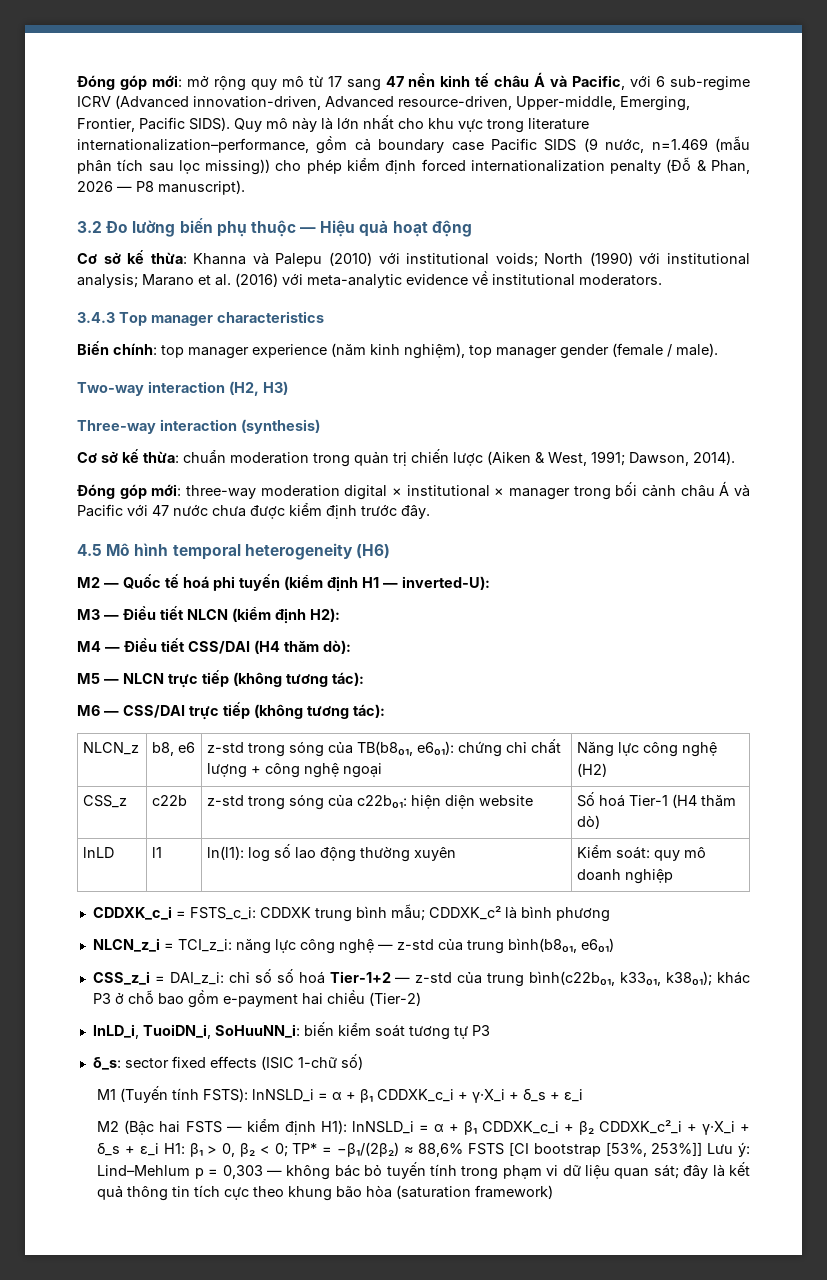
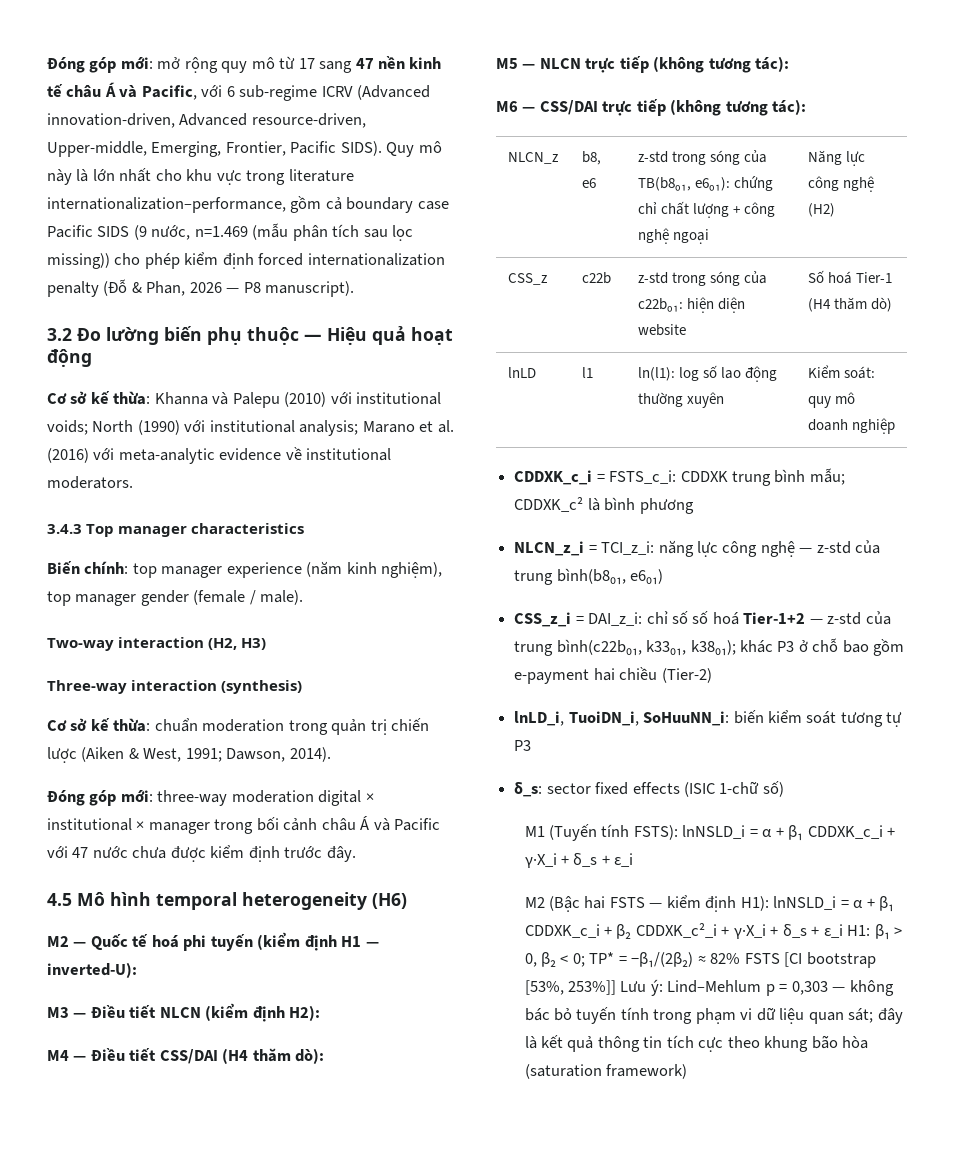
- TP* = −β₁/(2β₂) ≈ 88,6% FSTS [CI bootstrap [53%, 253%]] Lưu ý:
+ TP* = −β₁/(2β₂) ≈ 82% FSTS [CI bootstrap [53%, 253%]] Lưu ý:

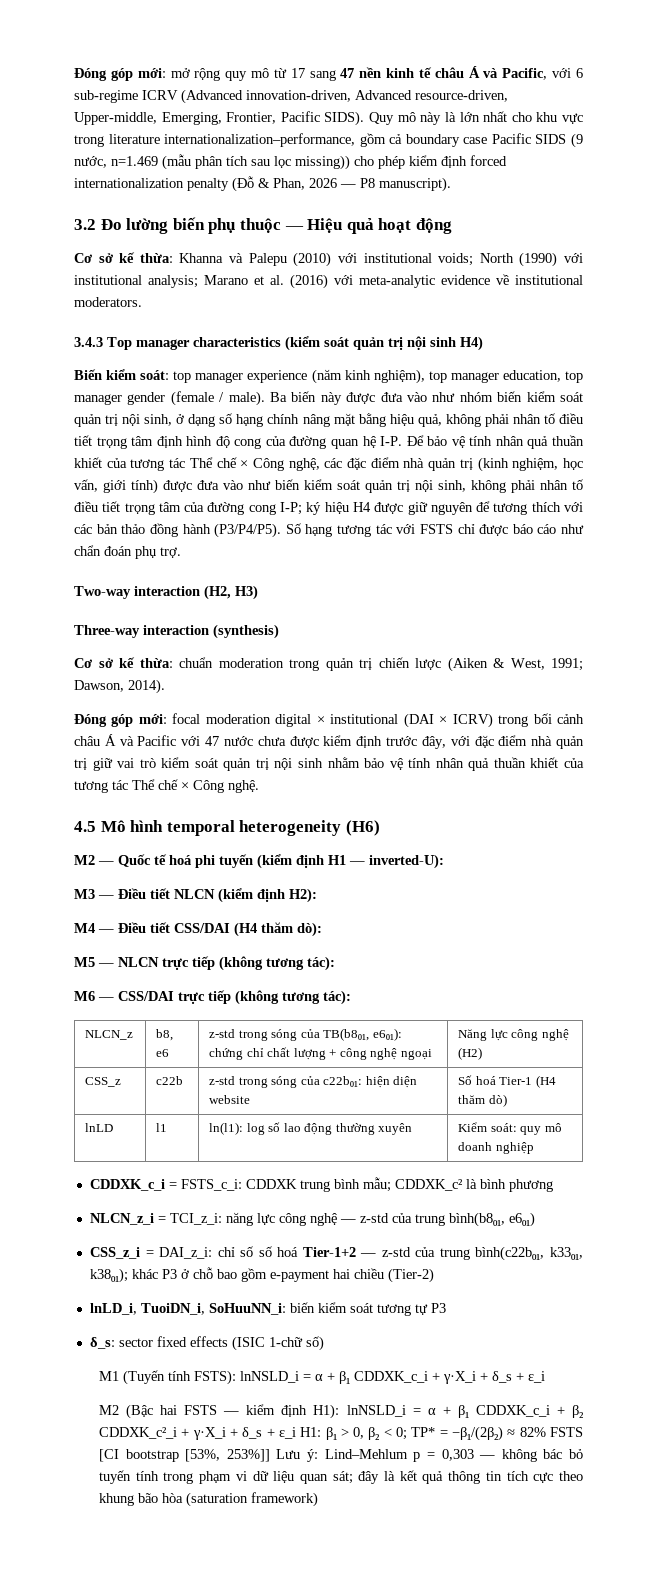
- 3.4.3 Top manager characteristics
+ 3.4.3 Top manager characteristics (kiểm soát quản trị nội sinh H4)
- Biến chính: top manager experience (năm kinh nghiệm), top manager gender (female / male).
+ Biến kiểm soát: top manager experience (năm kinh nghiệm), top manager education, top manager gender (female / male). Ba biến này được đưa vào như nhóm biến kiểm soát quản trị nội sinh, ở dạng số hạng chính nâng mặt bằng hiệu quả, không phải nhân tố điều tiết trọng tâm định hình độ cong của đường quan hệ I-P. Để bảo vệ tính nhân quả thuần khiết của tương tác Thể chế × Công nghệ, các đặc điểm nhà quản trị (kinh nghiệm, học vấn, giới tính) được đưa vào như biến kiểm soát quản trị nội sinh, không phải nhân tố điều tiết trọng tâm của đường cong I-P; ký hiệu H4 được giữ nguyên để tương thích với các bản thảo đồng hành (P3/P4/P5). Số hạng tương tác với FSTS chỉ được báo cáo như chẩn đoán phụ trợ.
- Đóng góp mới: three-way moderation digital × institutional × manager trong bối cảnh châu Á và Pacific với 47 nước chưa được kiểm định trước đây.
+ Đóng góp mới: focal moderation digital × institutional (DAI × ICRV) trong bối cảnh châu Á và Pacific với 47 nước chưa được kiểm định trước đây, với đặc điểm nhà quản trị giữ vai trò kiểm soát quản trị nội sinh nhằm bảo vệ tính nhân quả thuần khiết của tương tác Thể chế × Công nghệ.

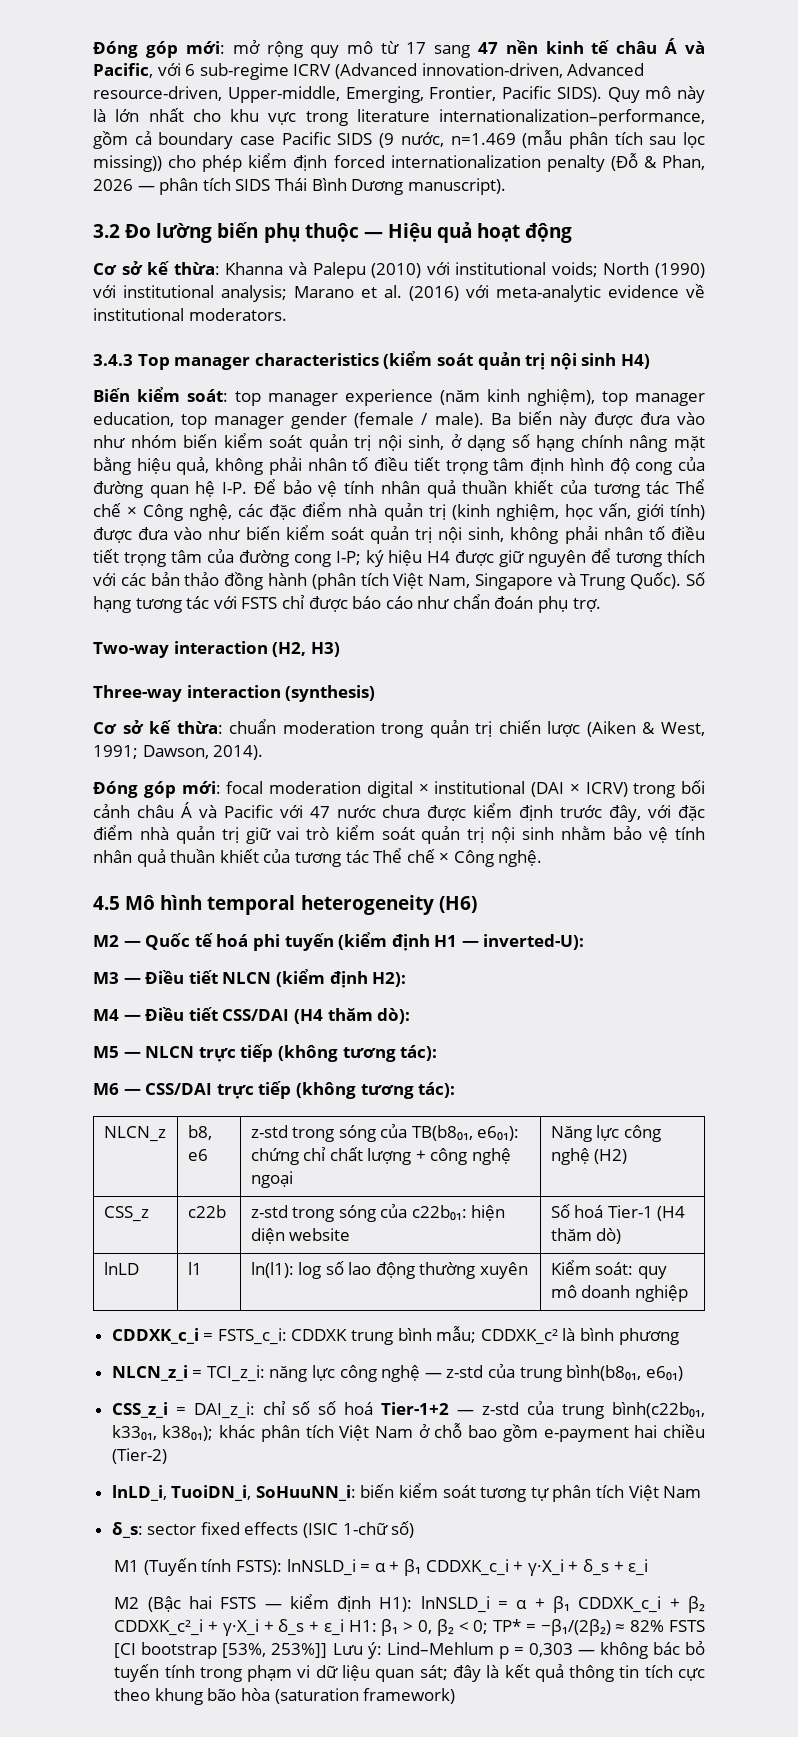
- Quy mô này là lớn nhất cho khu vực trong literature internationalization–performance, gồm cả boundary case Pacific SIDS (9 nước, n=1.469 (mẫu phân tích sau lọc missing)) cho phép kiểm định forced internationalization penalty (Đỗ & Phan, 2026 — P8 manuscript).
+ Quy mô này là lớn nhất cho khu vực trong literature internationalization–performance, gồm cả boundary case Pacific SIDS (9 nước, n=1.469 (mẫu phân tích sau lọc missing)) cho phép kiểm định forced internationalization penalty (Đỗ & Phan, 2026 — phân tích SIDS Thái Bình Dương manuscript).
- ký hiệu H4 được giữ nguyên để tương thích với các bản thảo đồng hành (P3/P4/P5).
+ ký hiệu H4 được giữ nguyên để tương thích với các bản thảo đồng hành (phân tích Việt Nam, Singapore và Trung Quốc).
- CSS_z_i = DAI_z_i: chỉ số số hoá Tier-1+2 — z-std của trung bình(c22b₀₁, k33₀₁, k38₀₁); khác P3 ở chỗ bao gồm e-payment hai chiều (Tier-2)
+ CSS_z_i = DAI_z_i: chỉ số số hoá Tier-1+2 — z-std của trung bình(c22b₀₁, k33₀₁, k38₀₁); khác phân tích Việt Nam ở chỗ bao gồm e-payment hai chiều (Tier-2)
- lnLD_i, TuoiDN_i, SoHuuNN_i: biến kiểm soát tương tự P3
+ lnLD_i, TuoiDN_i, SoHuuNN_i: biến kiểm soát tương tự phân tích Việt Nam

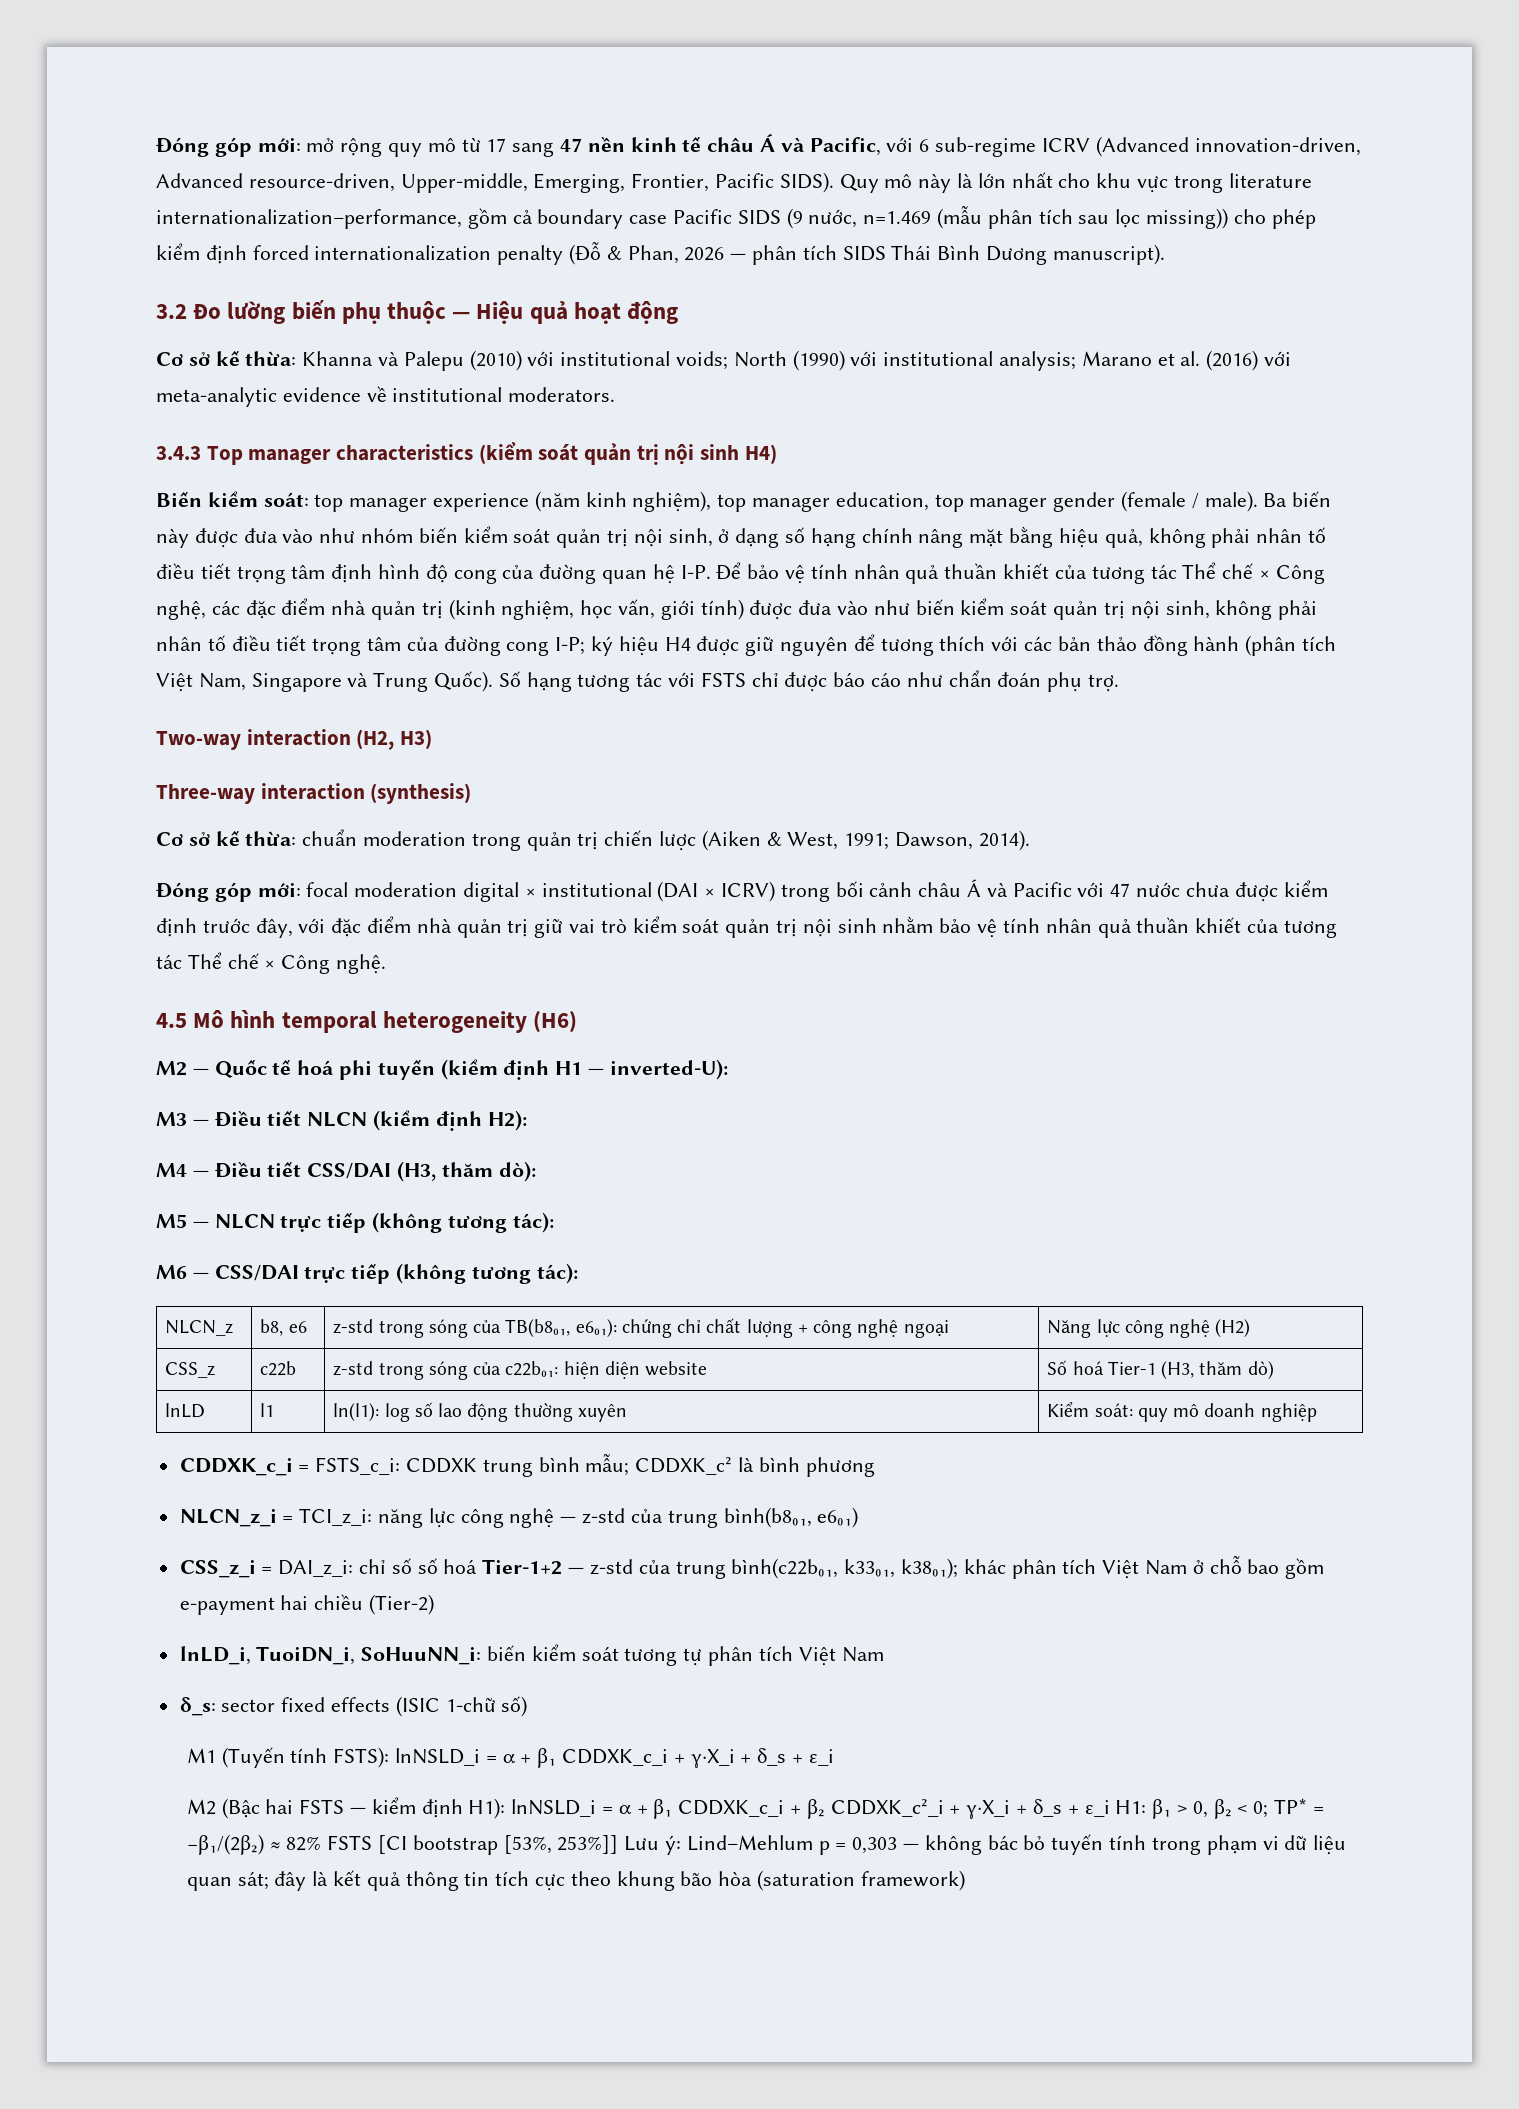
- M4 — Điều tiết CSS/DAI (H4 thăm dò):
+ M4 — Điều tiết CSS/DAI (H3, thăm dò):
- CSS_z | c22b | z-std trong sóng của c22b₀₁: hiện diện website | Số hoá Tier-1 (H4 thăm dò)
+ CSS_z | c22b | z-std trong sóng của c22b₀₁: hiện diện website | Số hoá Tier-1 (H3, thăm dò)

